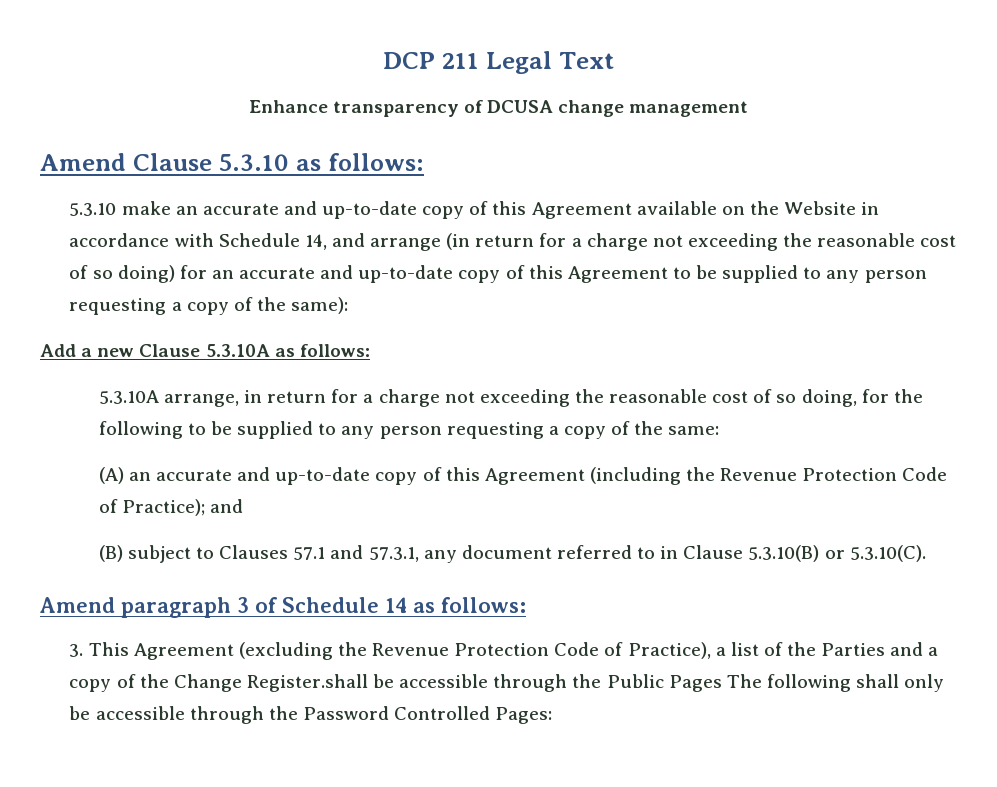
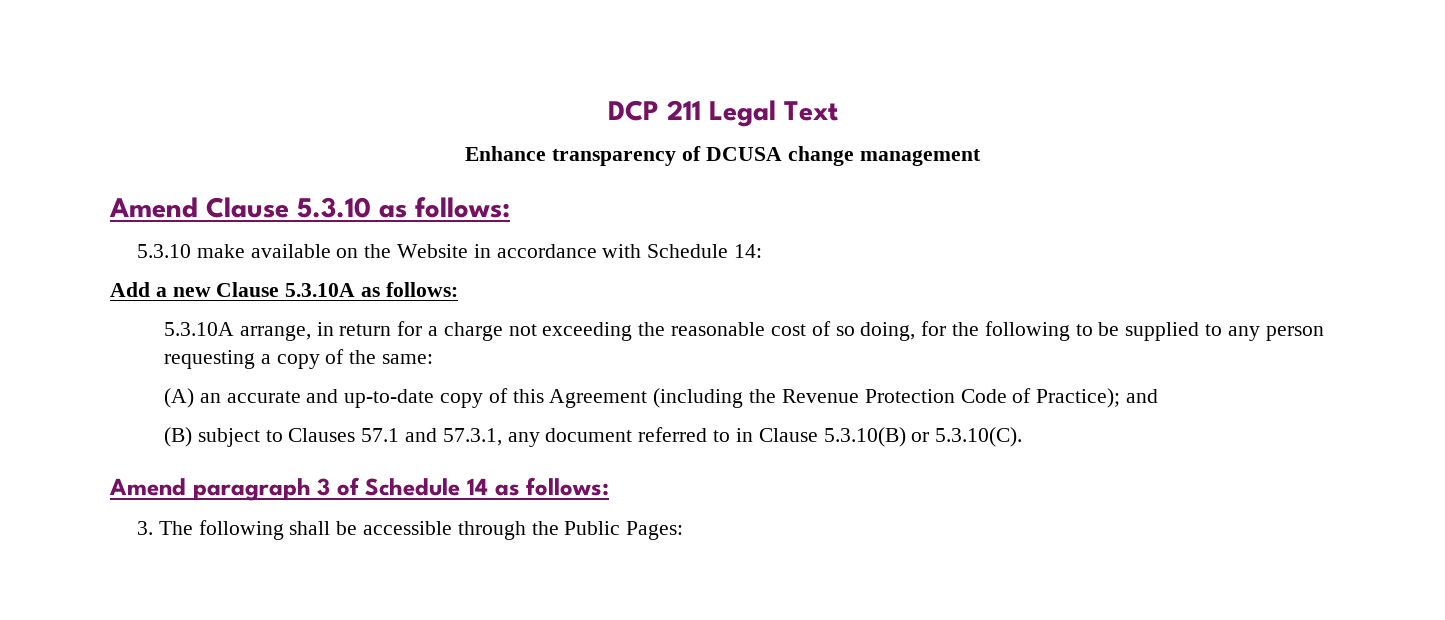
- 5.3.10 make an accurate and up-to-date copy of this Agreement available on the Website in accordance with Schedule 14, and arrange (in return for a charge not exceeding the reasonable cost of so doing) for an accurate and up-to-date copy of this Agreement to be supplied to any person requesting a copy of the same):
+ 5.3.10 make available on the Website in accordance with Schedule 14:
- 3. This Agreement (excluding the Revenue Protection Code of Practice), a list of the Parties and a copy of the Change Register.shall be accessible through the Public Pages The following shall only be accessible through the Password Controlled Pages:
+ 3. The following shall be accessible through the Public Pages:

